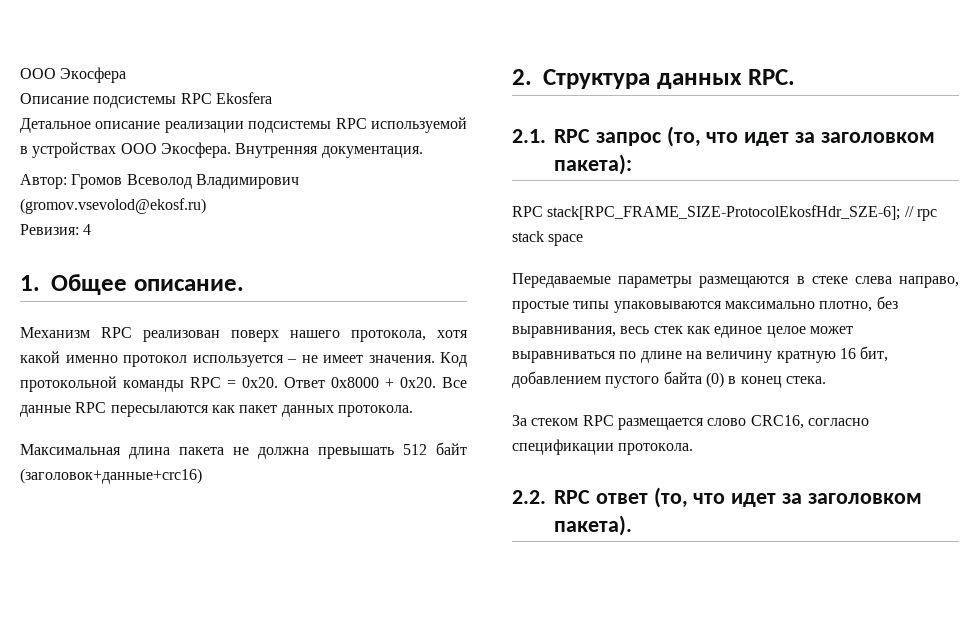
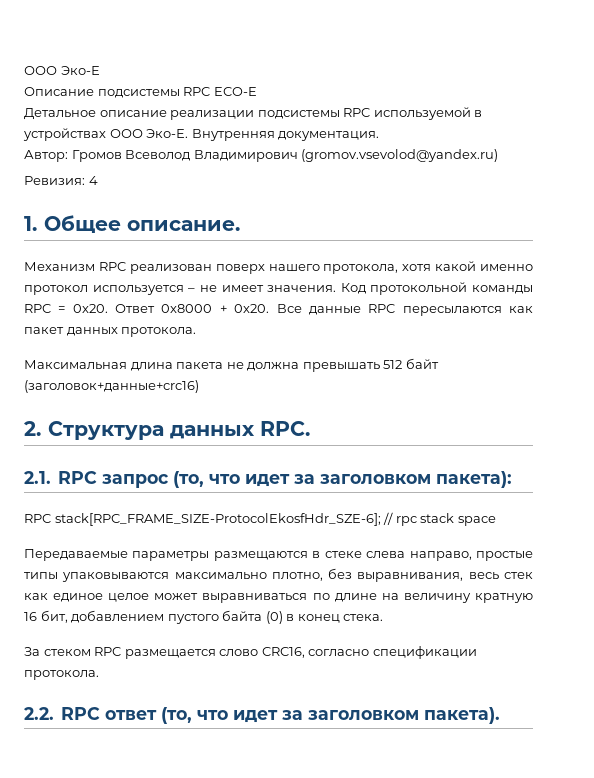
- ООО Экосфера
+ ООО Эко-Е
- Описание подсистемы RPC Ekosfera
+ Описание подсистемы RPC ECO-E
- Детальное описание реализации подсистемы RPC используемой в устройствах ООО Экосфера.
+ Детальное описание реализации подсистемы RPC используемой в устройствах ООО Эко-Е.
- Автор: Громов Всеволод Владимирович (gromov.vsevolod@ekosf.ru)
+ Автор: Громов Всеволод Владимирович (gromov.vsevolod@yandex.ru)

